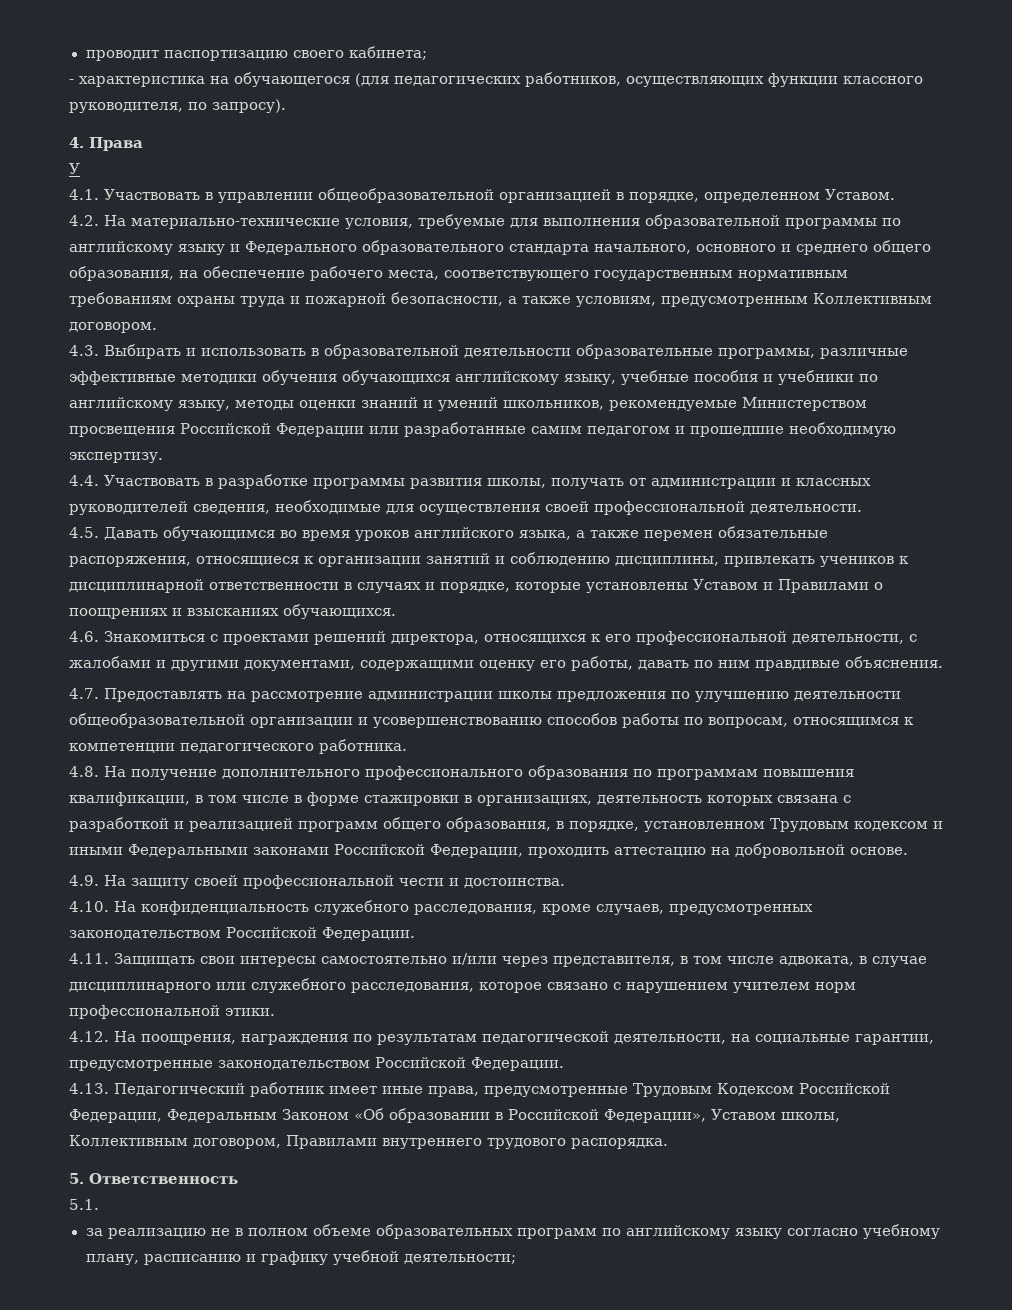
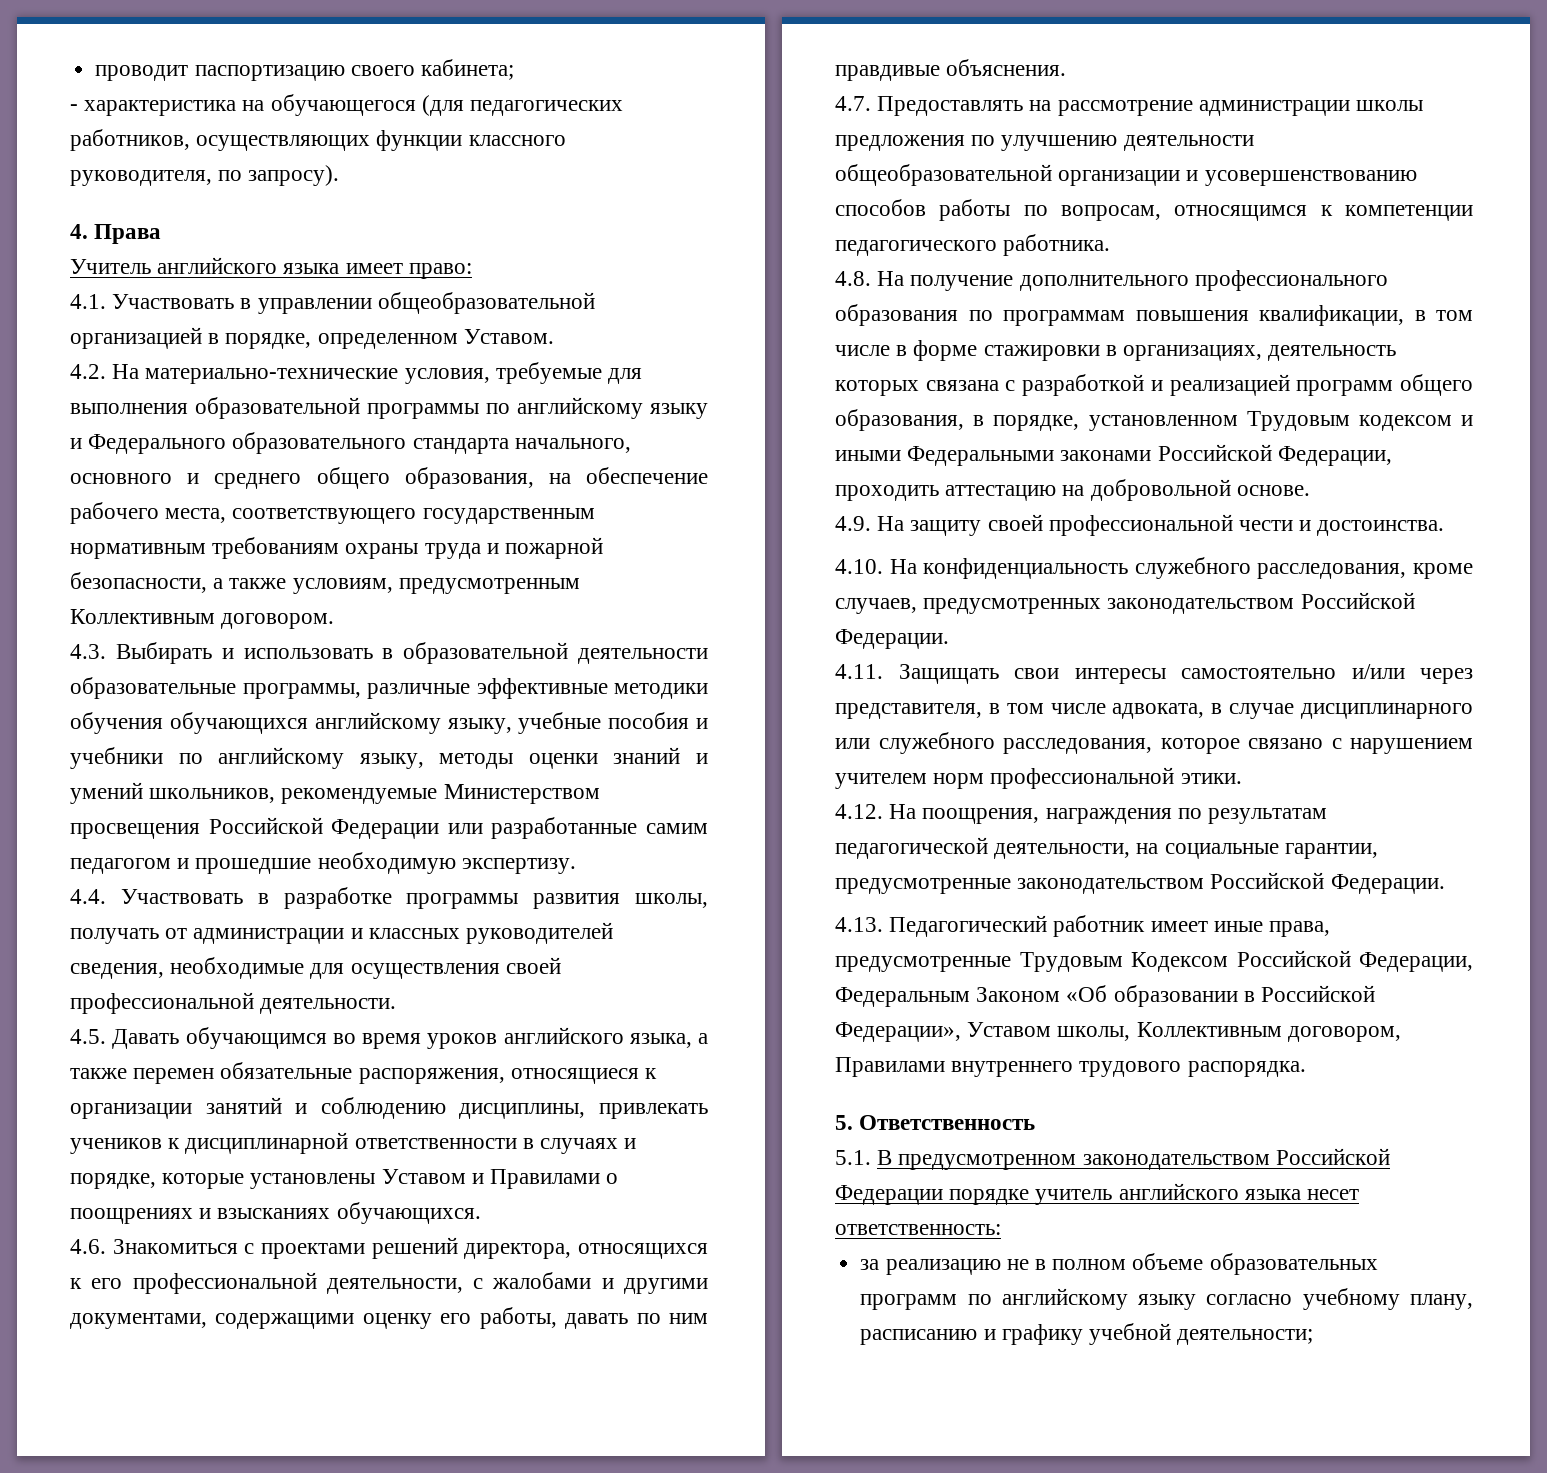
- У
+ Учитель английского языка имеет право:
- 5.1.
+ 5.1. В предусмотренном законодательством Российской Федерации порядке учитель английского языка несет ответственность:

